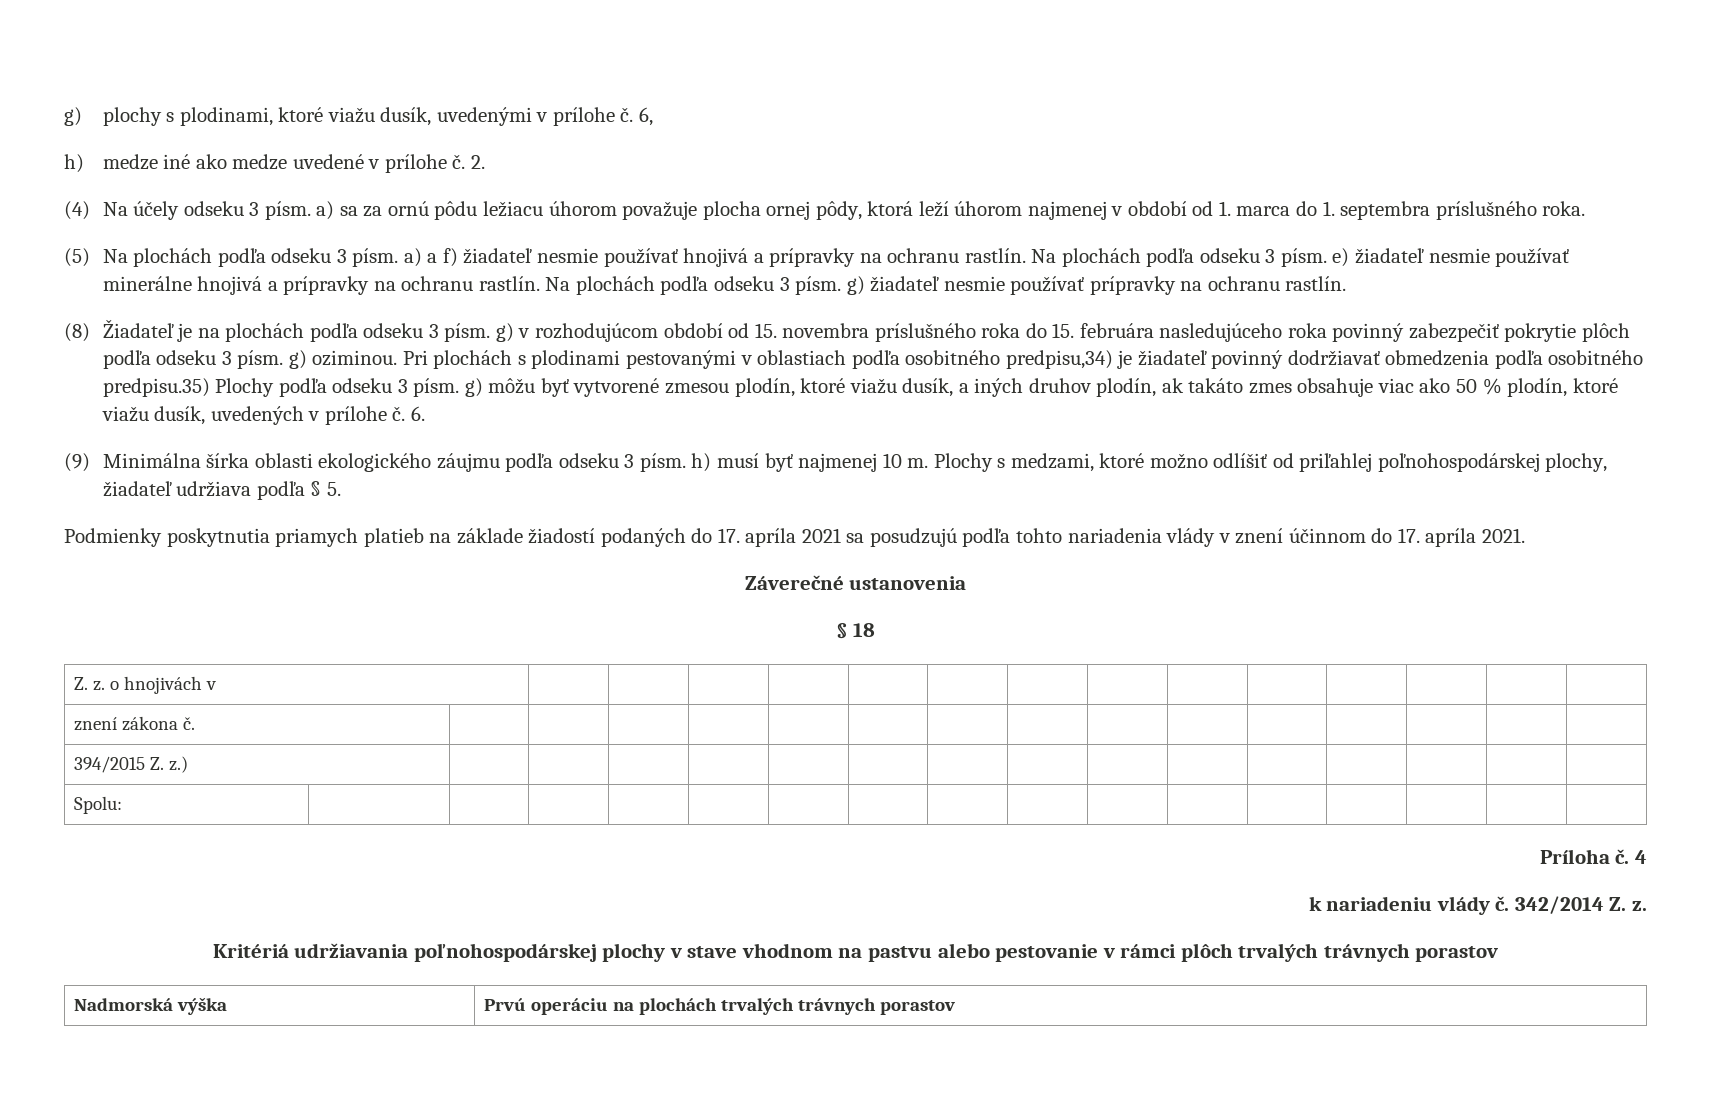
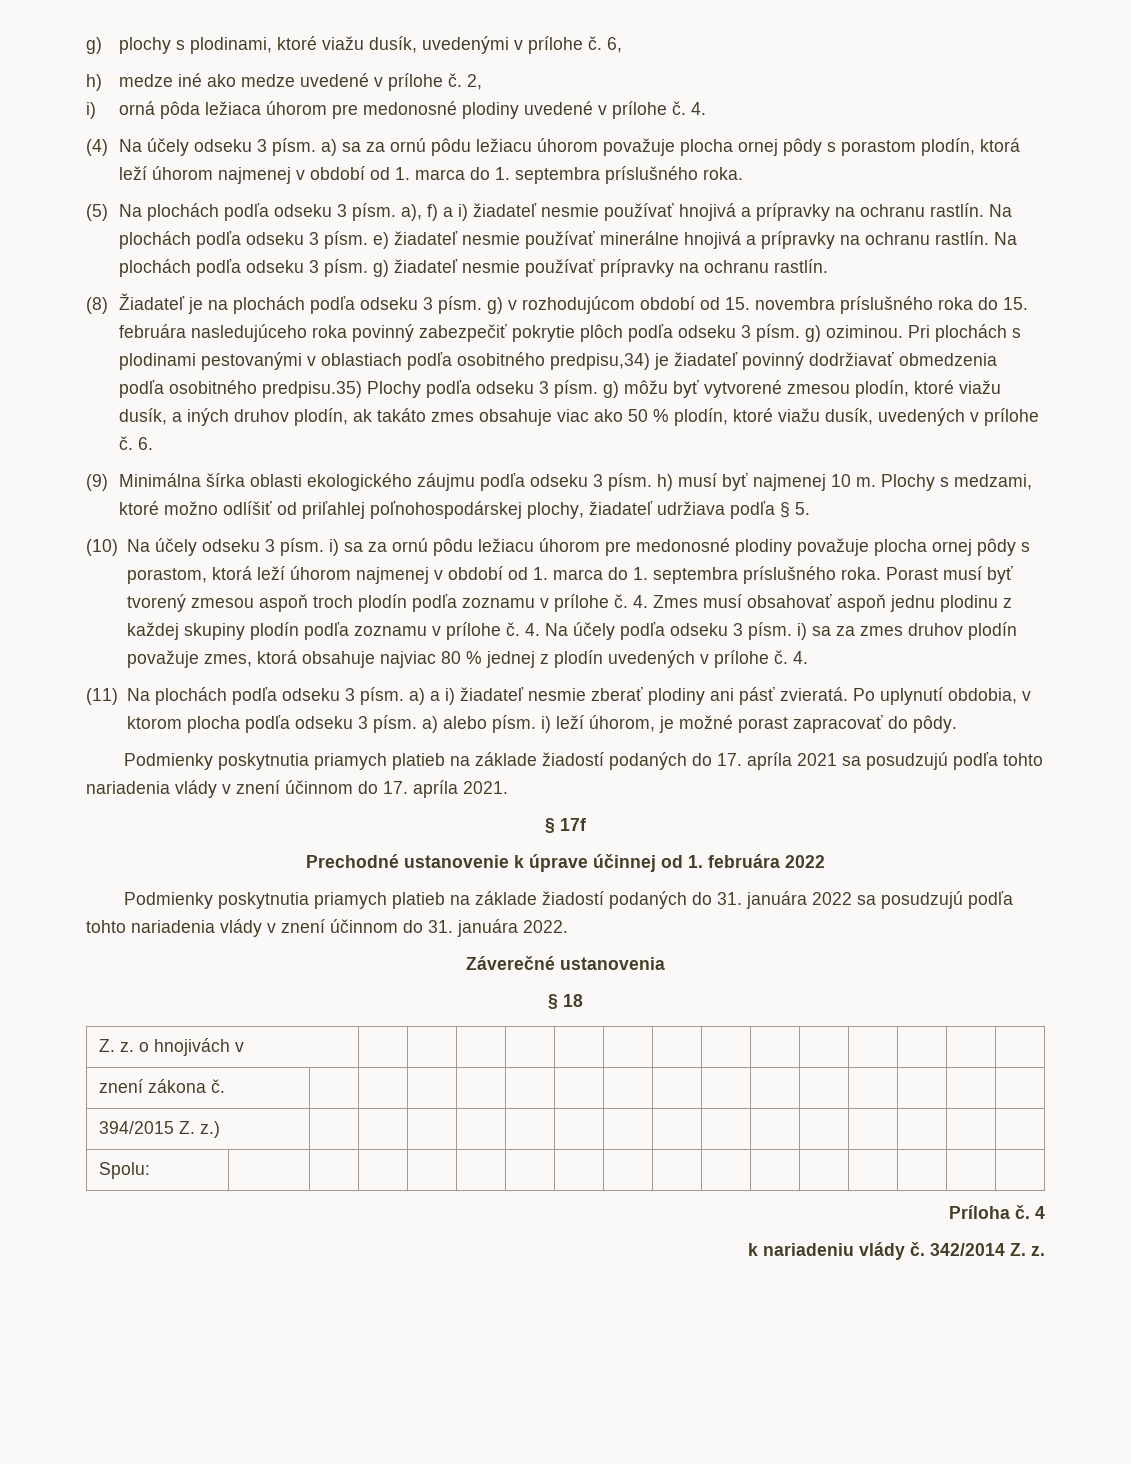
- 2.
+ 2,
+ i) orná pôda ležiaca úhorom pre medonosné plodiny uvedené v prílohe č. 4.
- (4) Na účely odseku 3 písm. a) sa za ornú pôdu ležiacu úhorom považuje plocha ornej pôdy, ktorá leží úhorom najmenej v období od 1. marca do 1. septembra príslušného roka.
+ (4) Na účely odseku 3 písm. a) sa za ornú pôdu ležiacu úhorom považuje plocha ornej pôdy s porastom plodín, ktorá leží úhorom najmenej v období od 1. marca do 1. septembra príslušného roka.
- (5) Na plochách podľa odseku 3 písm. a) a f) žiadateľ nesmie používať hnojivá a prípravky na ochranu rastlín.
+ (5) Na plochách podľa odseku 3 písm. a), f) a i) žiadateľ nesmie používať hnojivá a prípravky na ochranu rastlín.
+ (10) Na účely odseku 3 písm. i) sa za ornú pôdu ležiacu úhorom pre medonosné plodiny považuje plocha ornej pôdy s porastom, ktorá leží úhorom najmenej v období od 1. marca do 1. septembra príslušného roka. Porast musí byť tvorený zmesou aspoň troch plodín podľa zoznamu v prílohe č. 4. Zmes musí obsahovať aspoň jednu plodinu z každej skupiny plodín podľa zoznamu v prílohe č. 4. Na účely podľa odseku 3 písm. i) sa za zmes druhov plodín považuje zmes, ktorá obsahuje najviac 80 % jednej z plodín uvedených v prílohe č. 4.
+ (11) Na plochách podľa odseku 3 písm. a) a i) žiadateľ nesmie zberať plodiny ani pásť zvieratá. Po uplynutí obdobia, v ktorom plocha podľa odseku 3 písm. a) alebo písm. i) leží úhorom, je možné porast zapracovať do pôdy.
+ § 17f
+ Prechodné ustanovenie k úprave účinnej od 1. februára 2022
+ Podmienky poskytnutia priamych platieb na základe žiadostí podaných do 31. januára 2022 sa posudzujú podľa tohto nariadenia vlády v znení účinnom do 31. januára 2022.
- Kritériá udržiavania poľnohospodárskej plochy v stave vhodnom na pastvu alebo pestovanie v rámci plôch trvalých trávnych porastov
- Nadmorská výška | Prvú operáciu na plochách trvalých trávnych porastov

